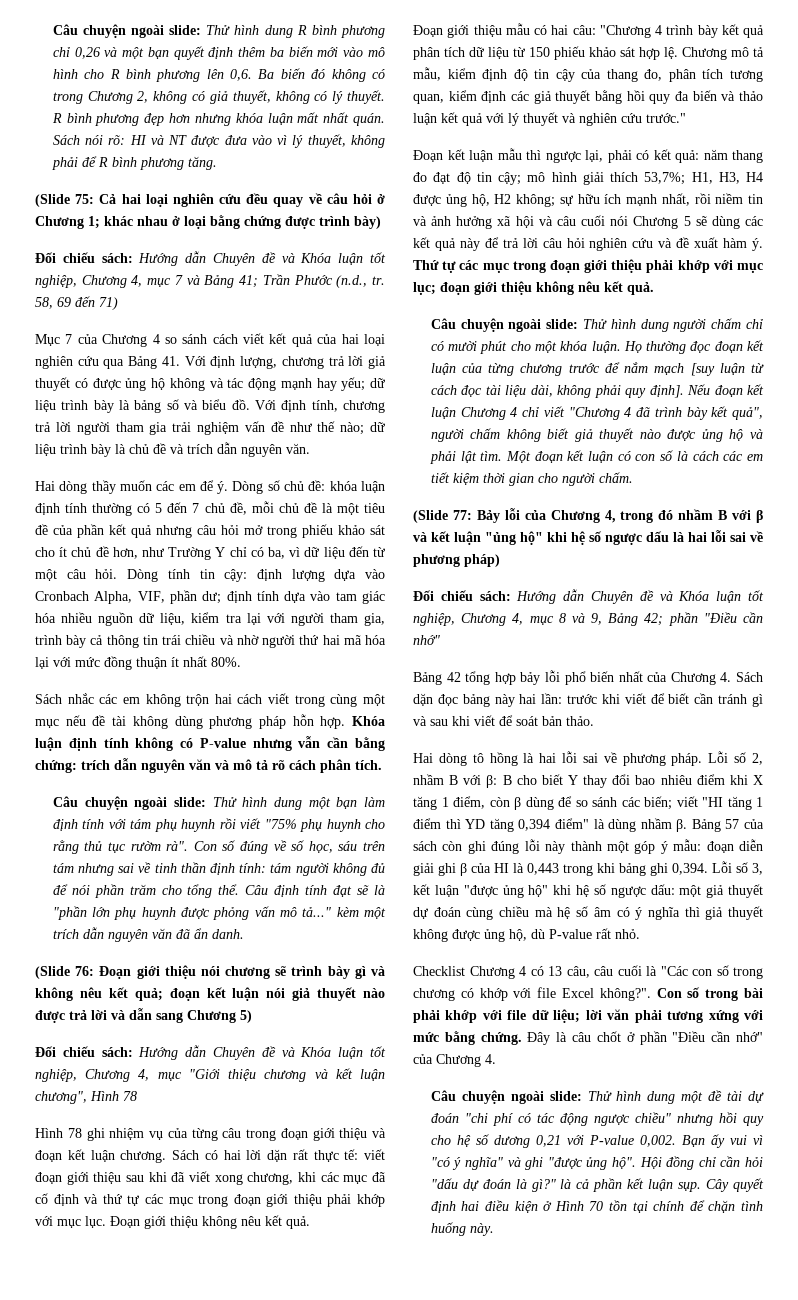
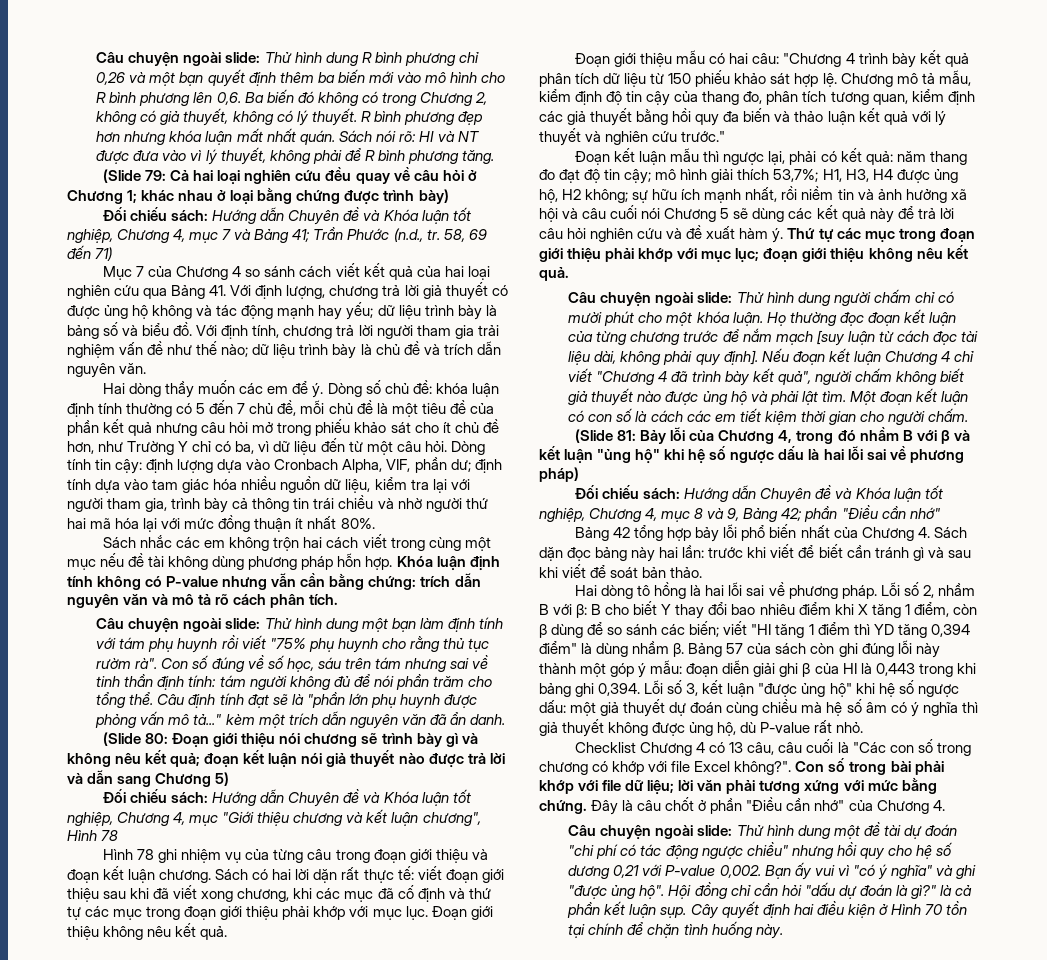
- (Slide 75: Cả hai loại nghiên cứu đều quay về câu hỏi ở Chương 1; khác nhau ở loại bằng chứng được trình bày)
+ (Slide 79: Cả hai loại nghiên cứu đều quay về câu hỏi ở Chương 1; khác nhau ở loại bằng chứng được trình bày)
- (Slide 76: Đoạn giới thiệu nói chương sẽ trình bày gì và không nêu kết quả; đoạn kết luận nói giả thuyết nào được trả lời và dẫn sang Chương 5)
+ (Slide 80: Đoạn giới thiệu nói chương sẽ trình bày gì và không nêu kết quả; đoạn kết luận nói giả thuyết nào được trả lời và dẫn sang Chương 5)
- (Slide 77: Bảy lỗi của Chương 4, trong đó nhầm B với β và kết luận "ủng hộ" khi hệ số ngược dấu là hai lỗi sai về phương pháp)
+ (Slide 81: Bảy lỗi của Chương 4, trong đó nhầm B với β và kết luận "ủng hộ" khi hệ số ngược dấu là hai lỗi sai về phương pháp)

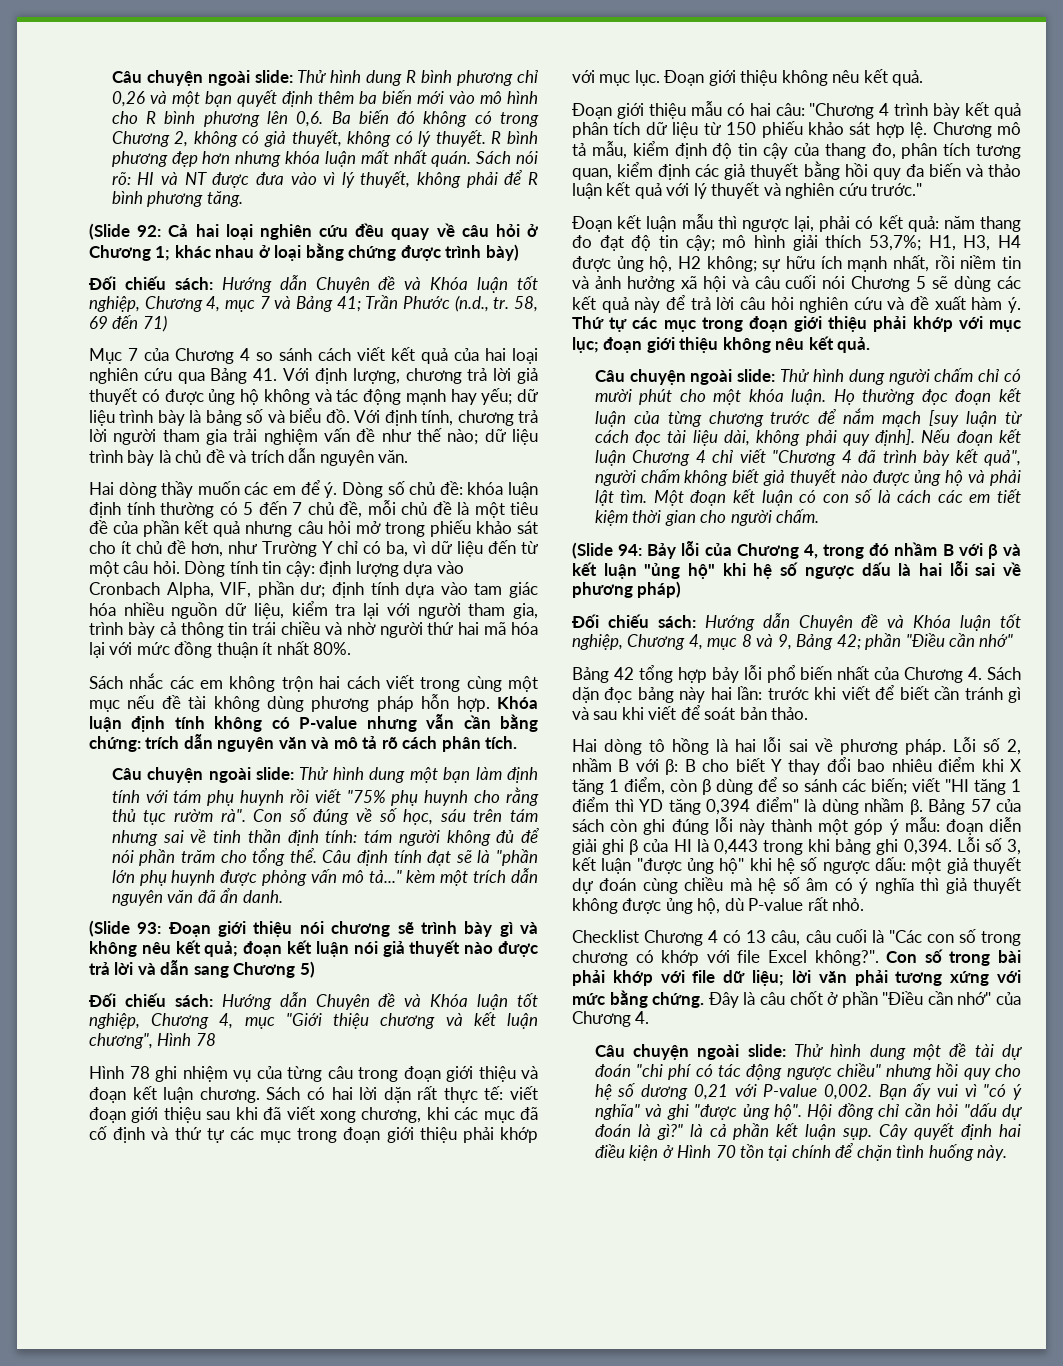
- (Slide 79: Cả hai loại nghiên cứu đều quay về câu hỏi ở Chương 1; khác nhau ở loại bằng chứng được trình bày)
+ (Slide 92: Cả hai loại nghiên cứu đều quay về câu hỏi ở Chương 1; khác nhau ở loại bằng chứng được trình bày)
- (Slide 80: Đoạn giới thiệu nói chương sẽ trình bày gì và không nêu kết quả; đoạn kết luận nói giả thuyết nào được trả lời và dẫn sang Chương 5)
+ (Slide 93: Đoạn giới thiệu nói chương sẽ trình bày gì và không nêu kết quả; đoạn kết luận nói giả thuyết nào được trả lời và dẫn sang Chương 5)
- (Slide 81: Bảy lỗi của Chương 4, trong đó nhầm B với β và kết luận "ủng hộ" khi hệ số ngược dấu là hai lỗi sai về phương pháp)
+ (Slide 94: Bảy lỗi của Chương 4, trong đó nhầm B với β và kết luận "ủng hộ" khi hệ số ngược dấu là hai lỗi sai về phương pháp)

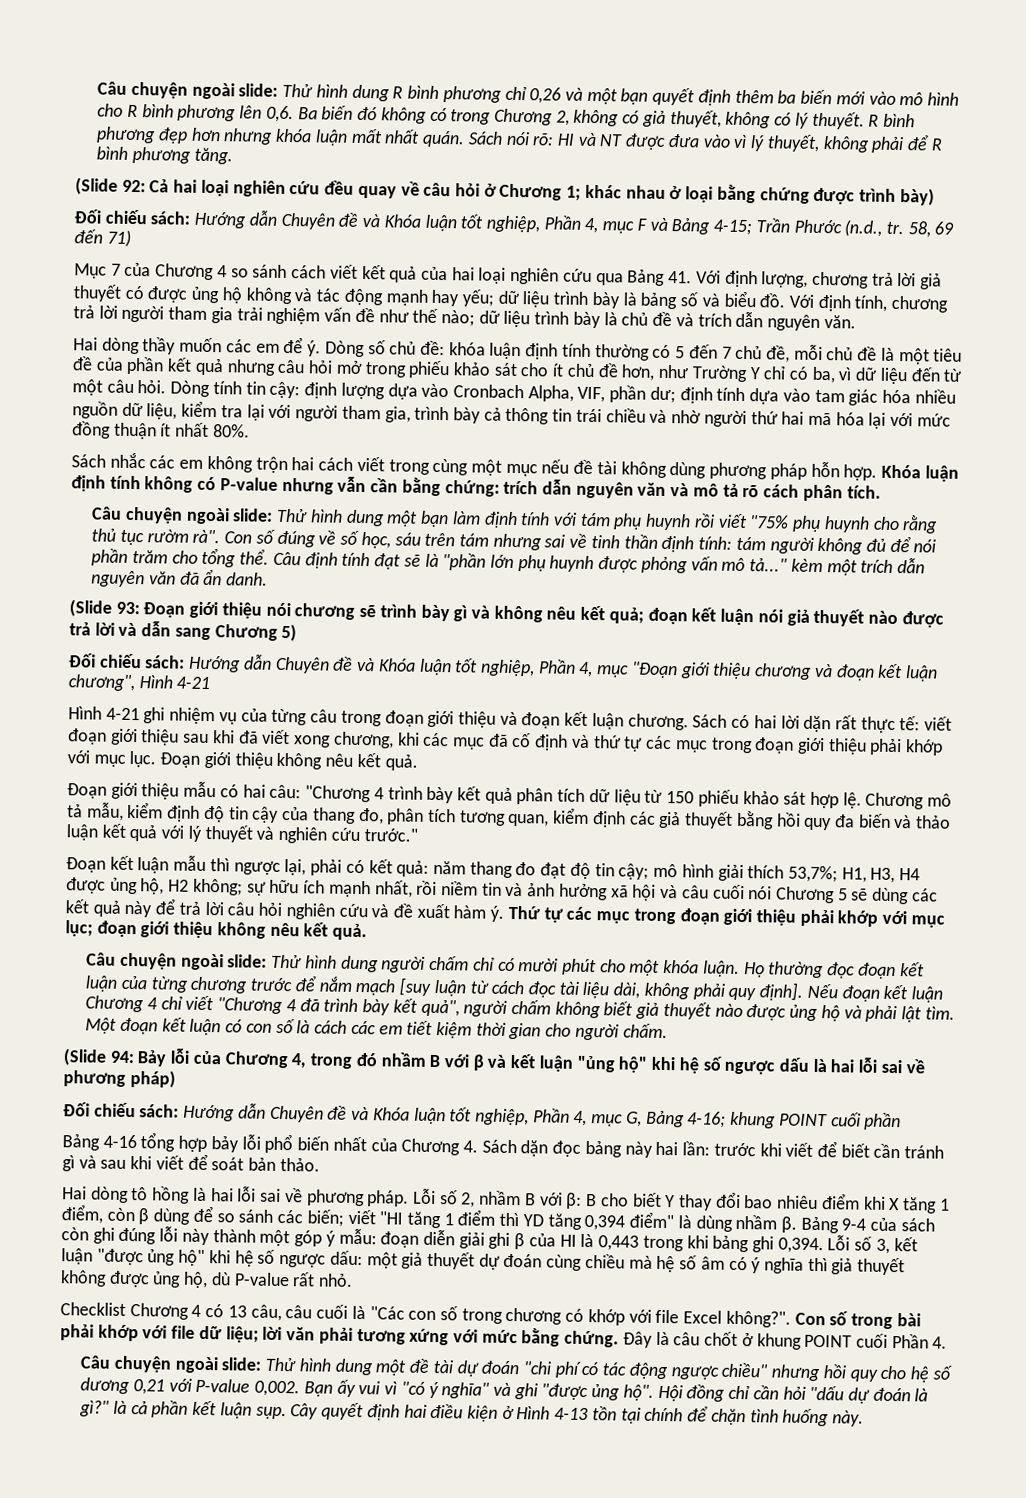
- Đối chiếu sách: Hướng dẫn Chuyên đề và Khóa luận tốt nghiệp, Chương 4, mục 7 và Bảng 41; Trần Phước (n.d., tr.
+ Đối chiếu sách: Hướng dẫn Chuyên đề và Khóa luận tốt nghiệp, Phần 4, mục F và Bảng 4-15; Trần Phước (n.d., tr.
- Đối chiếu sách: Hướng dẫn Chuyên đề và Khóa luận tốt nghiệp, Chương 4, mục "Giới thiệu chương và kết luận chương", Hình 78
- Hình 78 ghi nhiệm vụ của từng câu trong đoạn giới thiệu và đoạn kết luận chương.
+ Đối chiếu sách: Hướng dẫn Chuyên đề và Khóa luận tốt nghiệp, Phần 4, mục "Đoạn giới thiệu chương và đoạn kết luận chương", Hình 4-21
+ Hình 4-21 ghi nhiệm vụ của từng câu trong đoạn giới thiệu và đoạn kết luận chương.
- Đối chiếu sách: Hướng dẫn Chuyên đề và Khóa luận tốt nghiệp, Chương 4, mục 8 và 9, Bảng 42; phần "Điều cần nhớ"
- Bảng 42 tổng hợp bảy lỗi phổ biến nhất của Chương 4. Sách dặn đọc bảng này hai lần: trước khi viết để biết cần tránh gì và sau khi viết để soát bản thảo.
+ Đối chiếu sách: Hướng dẫn Chuyên đề và Khóa luận tốt nghiệp, Phần 4, mục G, Bảng 4-16; khung POINT cuối phần
+ Bảng 4-16 tổng hợp bảy lỗi phổ biến nhất của Chương 4. Sách dặn đọc bảng này hai lần: trước khi viết để biết cần tránh gì và sau khi viết để soát bản thảo.
- Bảng 57 của sách còn ghi đúng lỗi này thành một góp ý mẫu: đoạn diễn giải ghi β của HI là 0,443 trong khi bảng ghi 0,394.
+ Bảng 9-4 của sách còn ghi đúng lỗi này thành một góp ý mẫu: đoạn diễn giải ghi β của HI là 0,443 trong khi bảng ghi 0,394.
- Đây là câu chốt ở phần "Điều cần nhớ" của Chương 4.
+ Đây là câu chốt ở khung POINT cuối Phần 4.
- Cây quyết định hai điều kiện ở Hình 70 tồn tại chính để chặn tình huống này.
+ Cây quyết định hai điều kiện ở Hình 4-13 tồn tại chính để chặn tình huống này.

